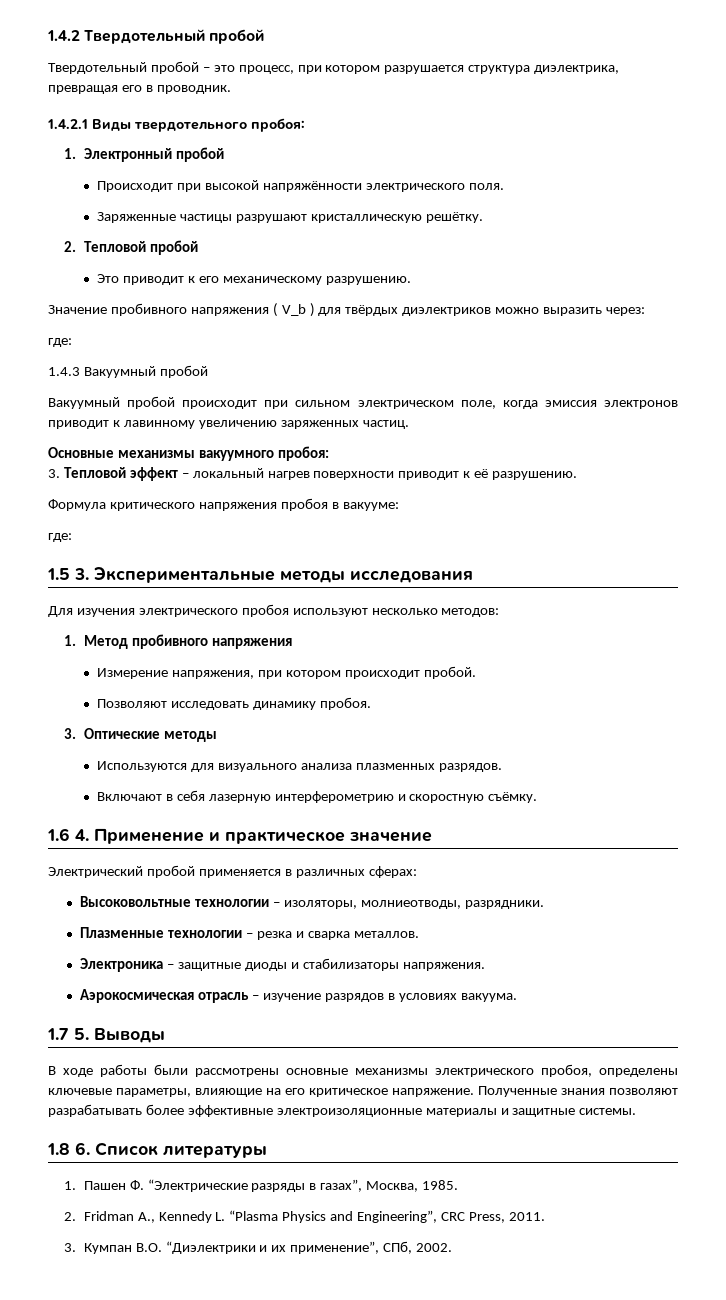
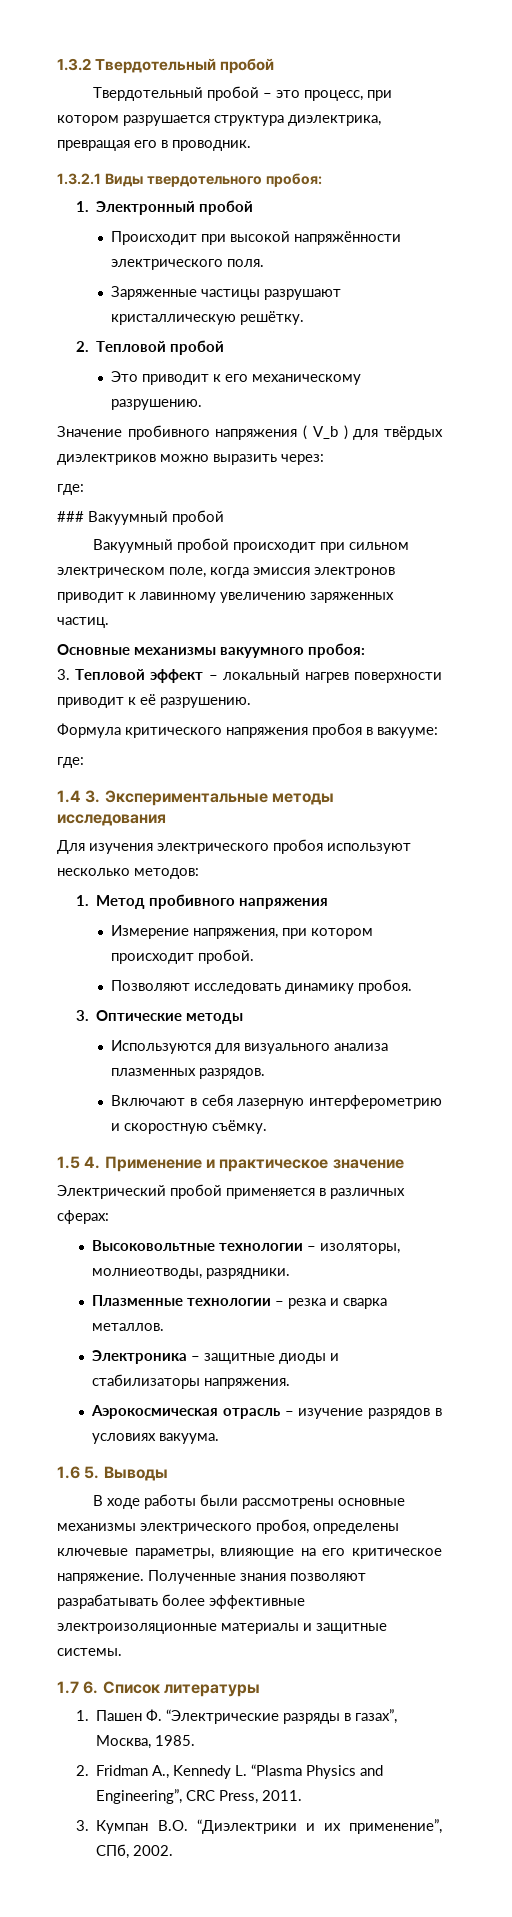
- 1.4.2 Твердотельный пробой
+ 1.3.2 Твердотельный пробой
- 1.4.2.1 Виды твердотельного пробоя:
+ 1.3.2.1 Виды твердотельного пробоя:
- 1.4.3 Вакуумный пробой
+ ### Вакуумный пробой
- 1.5 3. Экспериментальные методы исследования
+ 1.4 3. Экспериментальные методы исследования
- 1.6 4. Применение и практическое значение
+ 1.5 4. Применение и практическое значение
- 1.7 5. Выводы
+ 1.6 5. Выводы
- 1.8 6. Список литературы
+ 1.7 6. Список литературы

